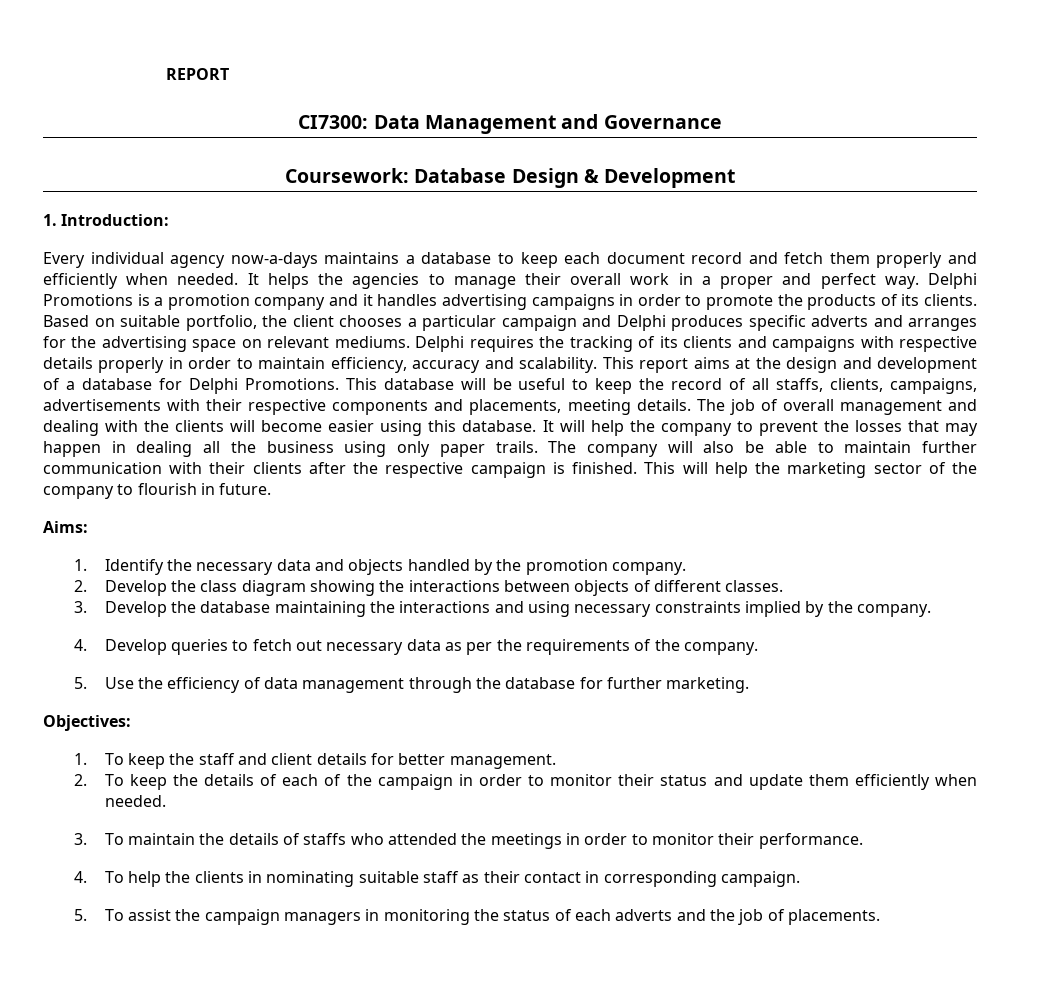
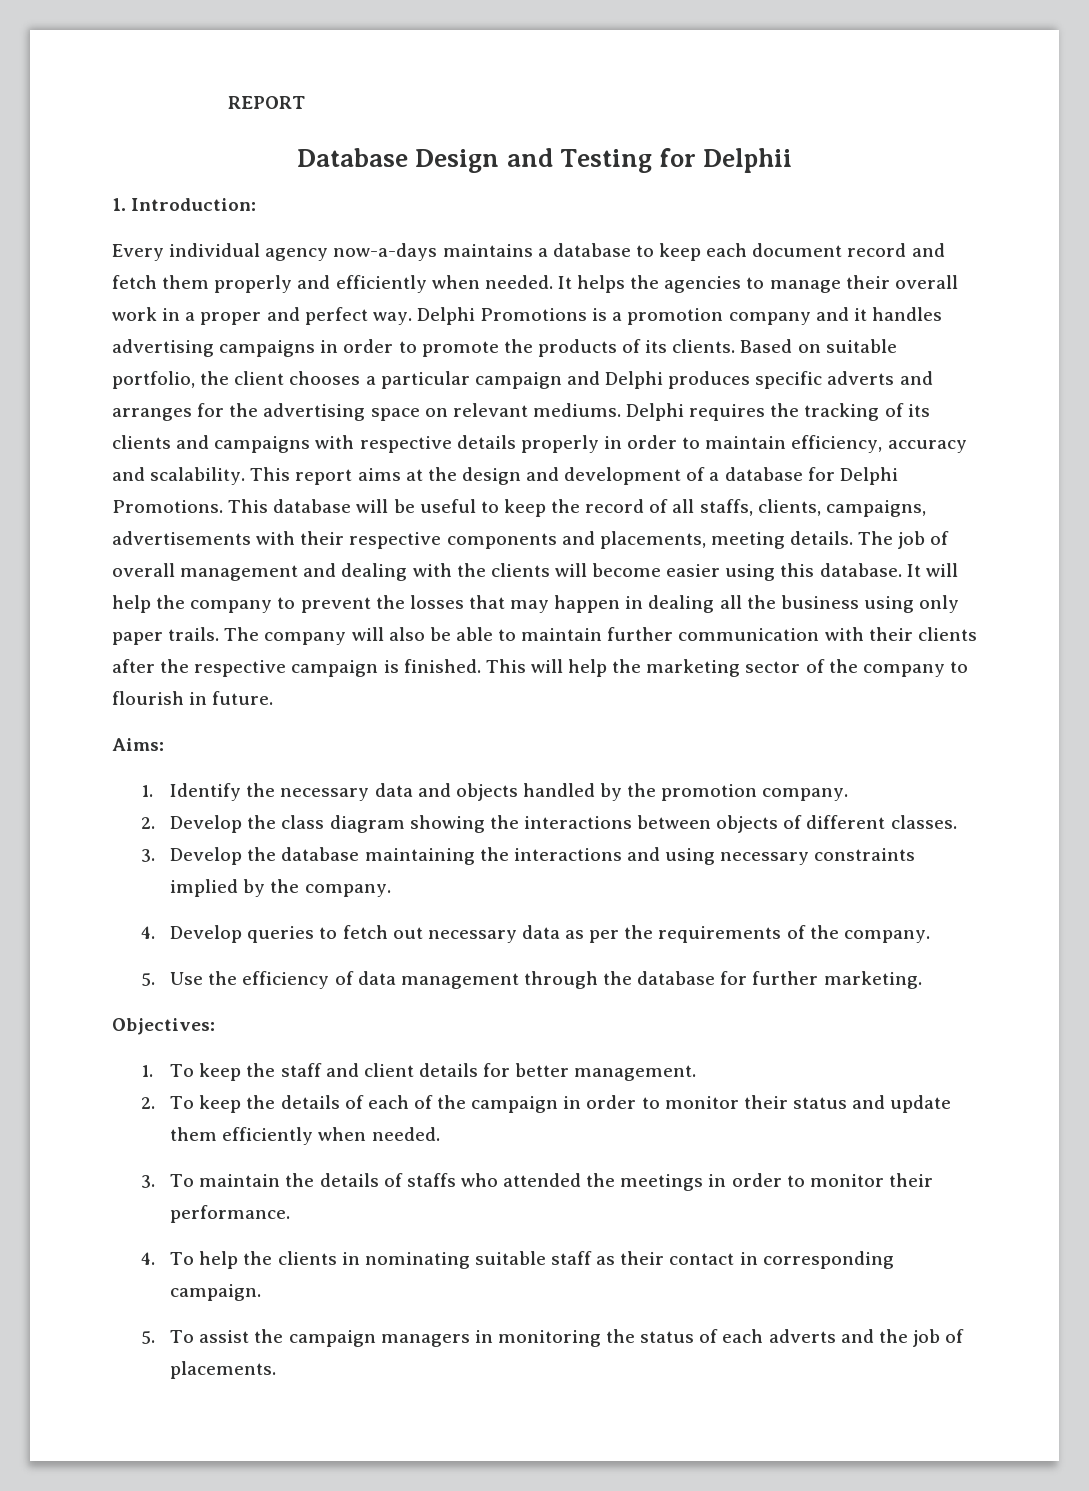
- CI7300: Data Management and Governance
- Coursework: Database Design & Development
+ Database Design and Testing for Delphii

